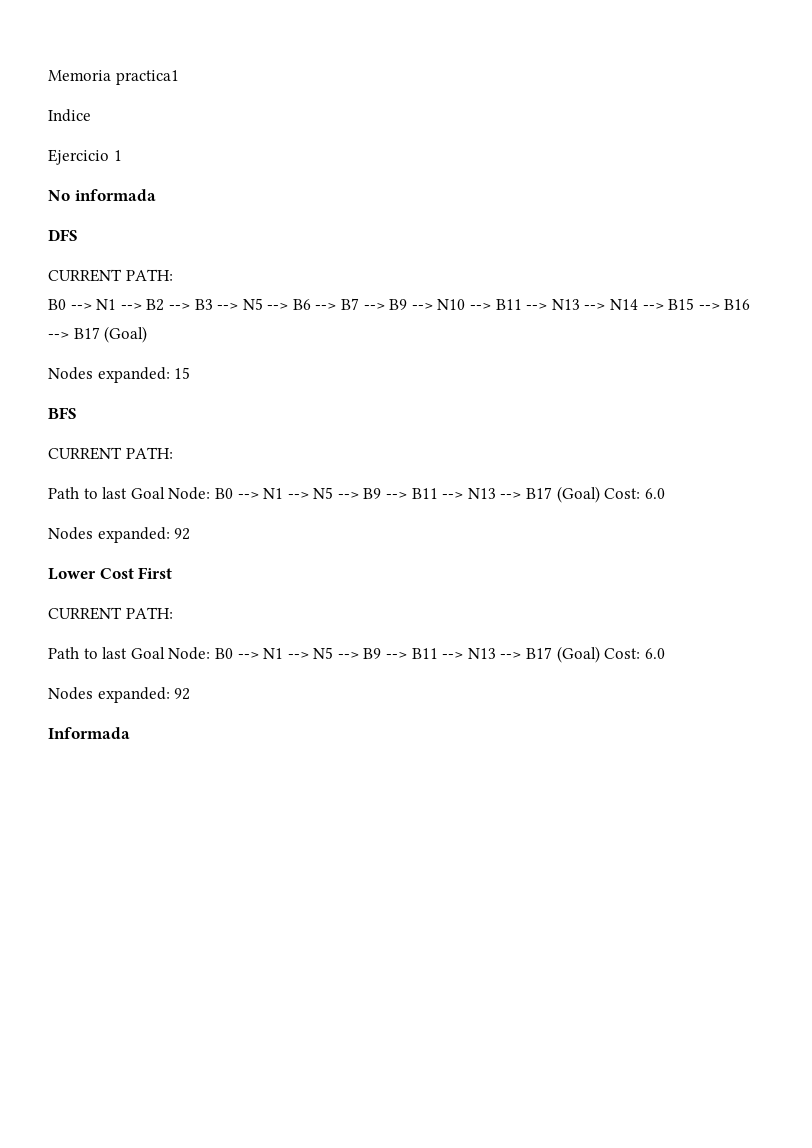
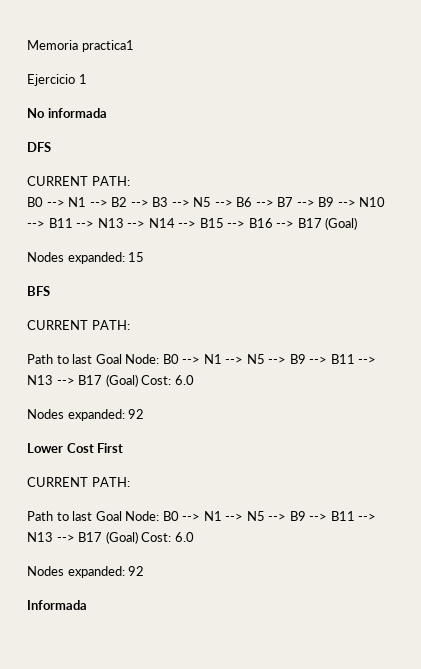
- Indice

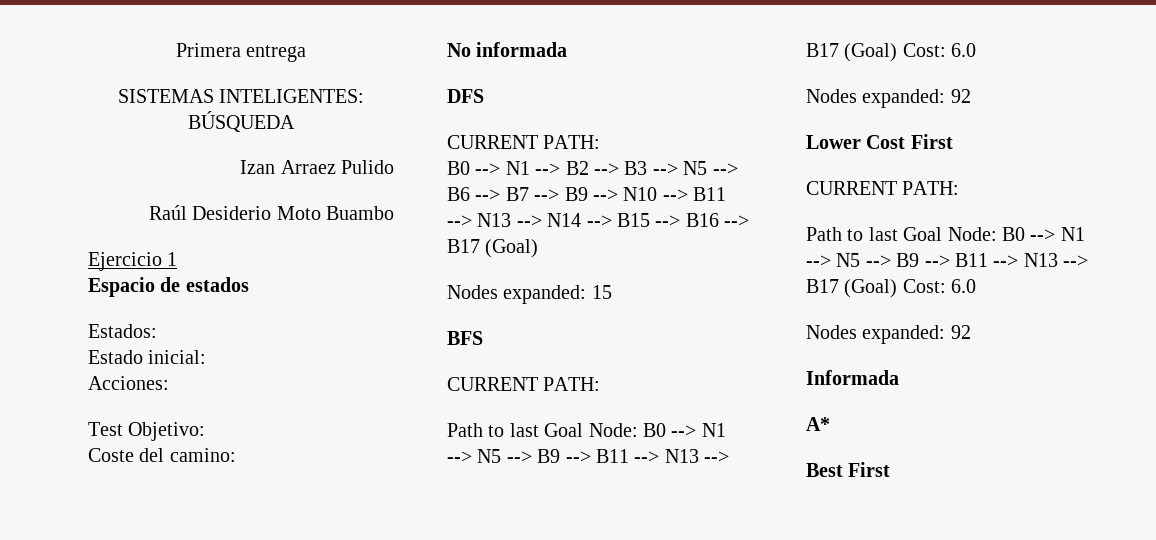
- Memoria practica1
+ Primera entrega
+ SISTEMAS INTELIGENTES: BÚSQUEDA
+ Izan Arraez Pulido
+ Raúl Desiderio Moto Buambo
  Ejercicio 1
+ Espacio de estados
+ Estados:
+ Estado inicial:
+ Acciones:
+ Test Objetivo:
+ Coste del camino:
+ A*
+ Best First

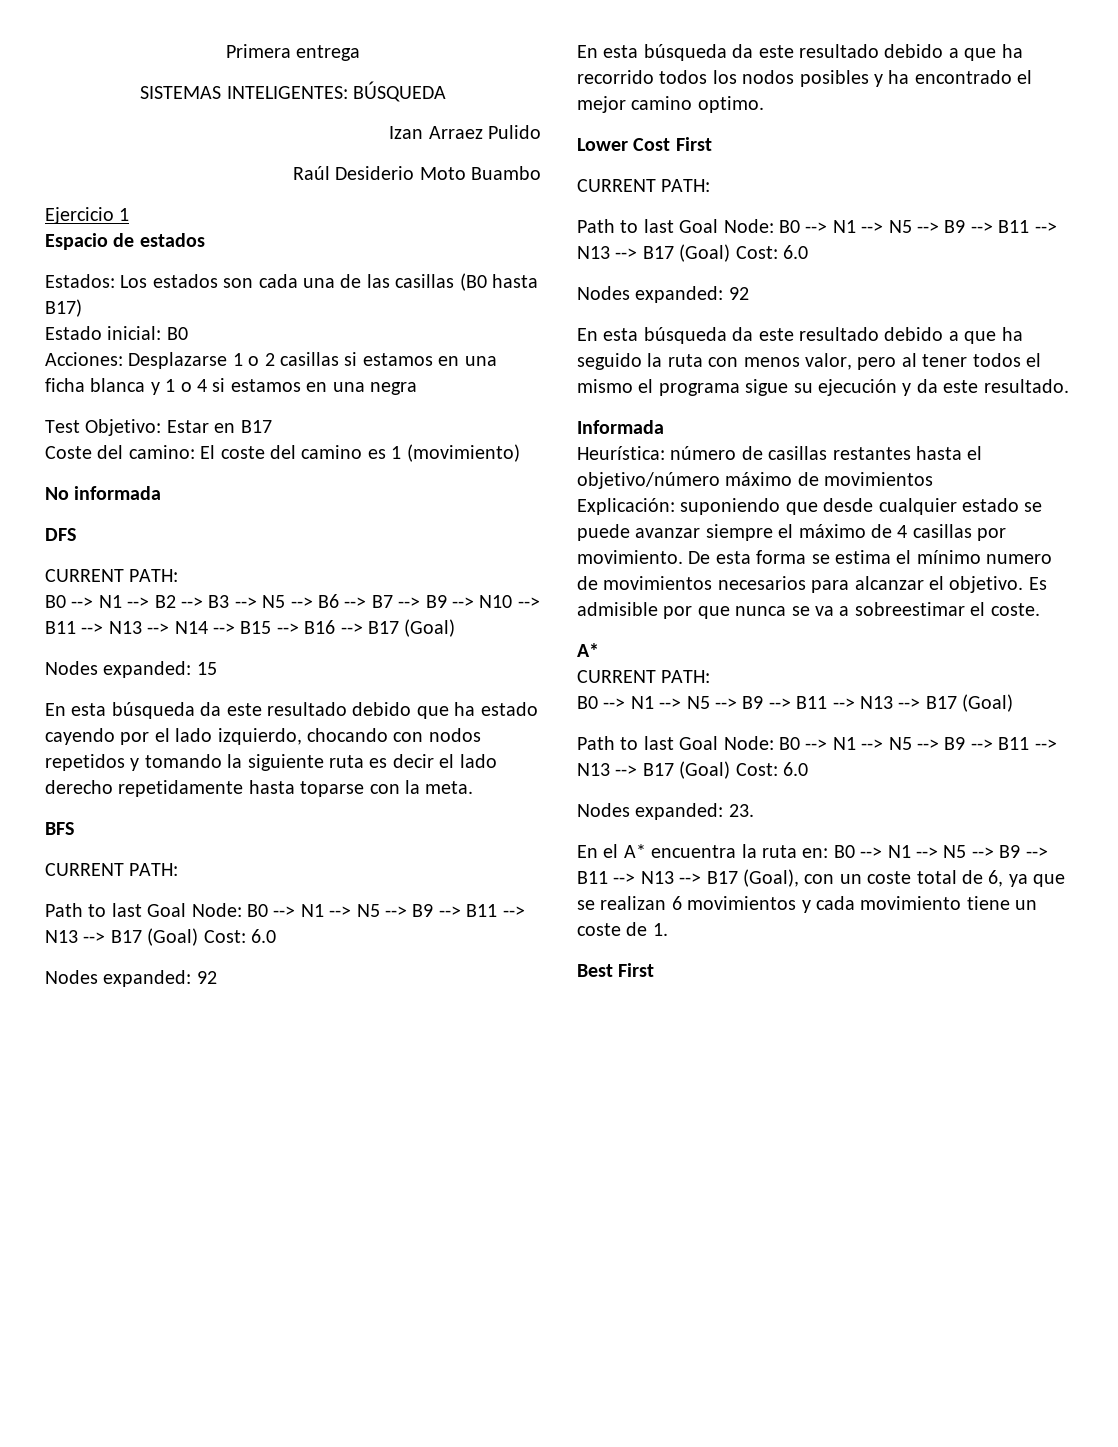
- Estados:
+ Estados: Los estados son cada una de las casillas (B0 hasta B17)
- Estado inicial:
+ Estado inicial: B0
- Acciones:
+ Acciones: Desplazarse 1 o 2 casillas si estamos en una ficha blanca y 1 o 4 si estamos en una negra
- Test Objetivo:
+ Test Objetivo: Estar en B17
- Coste del camino:
+ Coste del camino: El coste del camino es 1 (movimiento)
+ En esta búsqueda da este resultado debido que ha estado cayendo por el lado izquierdo, chocando con nodos repetidos y tomando la siguiente ruta es decir el lado derecho repetidamente hasta toparse con la meta.
+ En esta búsqueda da este resultado debido a que ha recorrido todos los nodos posibles y ha encontrado el mejor camino optimo.
+ En esta búsqueda da este resultado debido a que ha seguido la ruta con menos valor, pero al tener todos el mismo el programa sigue su ejecución y da este resultado.
  Informada
+ Heurística: número de casillas restantes hasta el objetivo/número máximo de movimientos
+ Explicación: suponiendo que desde cualquier estado se puede avanzar siempre el máximo de 4 casillas por movimiento. De esta forma se estima el mínimo numero de movimientos necesarios para alcanzar el objetivo. Es admisible por que nunca se va a sobreestimar el coste.
  A*
+ CURRENT PATH:
+ B0 --> N1 --> N5 --> B9 --> B11 --> N13 --> B17 (Goal)
+ Path to last Goal Node: B0 --> N1 --> N5 --> B9 --> B11 --> N13 --> B17 (Goal) Cost: 6.0
+ Nodes expanded: 23.
+ En el A* encuentra la ruta en: B0 --> N1 --> N5 --> B9 --> B11 --> N13 --> B17 (Goal), con un coste total de 6, ya que se realizan 6 movimientos y cada movimiento tiene un coste de 1.

